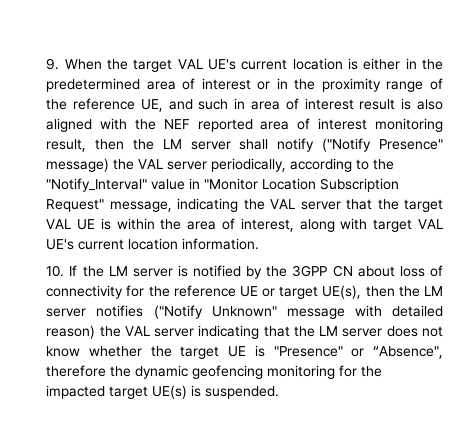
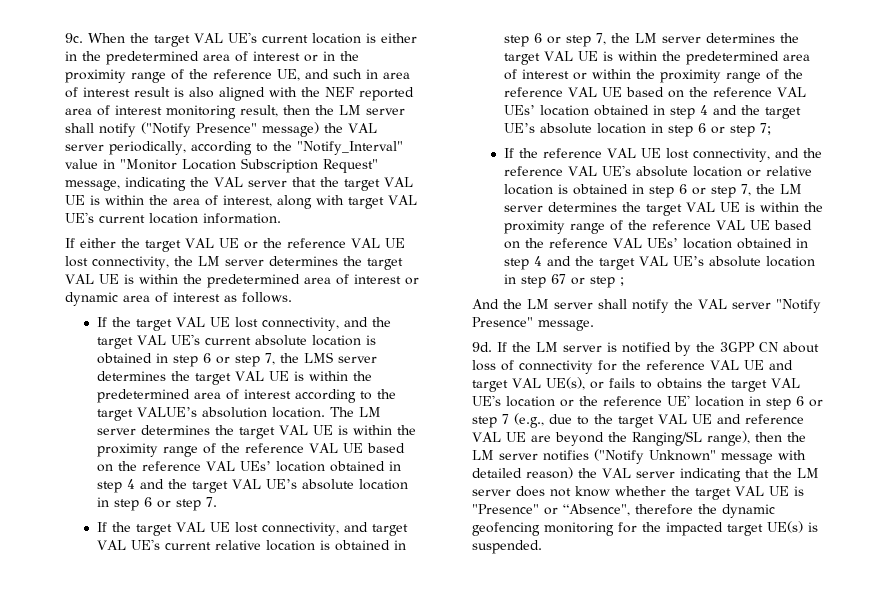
- 9. When the target VAL UE's current location is either in the predetermined area of interest or in the proximity range of the reference UE, and such in area of interest result is also aligned with the NEF reported area of interest monitoring result, then the LM server shall notify ("Notify Presence" message) the VAL server periodically, according to the "Notify_Interval" value in "Monitor Location Subscription Request" message, indicating the VAL server that the target VAL UE is within the area of interest, along with target VAL UE's current location information.
+ 9c. When the target VAL UE's current location is either in the predetermined area of interest or in the proximity range of the reference UE, and such in area of interest result is also aligned with the NEF reported area of interest monitoring result, then the LM server shall notify ("Notify Presence" message) the VAL server periodically, according to the "Notify_Interval" value in "Monitor Location Subscription Request" message, indicating the VAL server that the target VAL UE is within the area of interest, along with target VAL UE's current location information.
- 10. If the LM server is notified by the 3GPP CN about loss of connectivity for the reference UE or target UE(s), then the LM server notifies ("Notify Unknown" message with detailed reason) the VAL server indicating that the LM server does not know whether the target UE is "Presence" or “Absence", therefore the dynamic geofencing monitoring for the impacted target UE(s) is suspended.
+ If either the target VAL UE or the reference VAL UE lost connectivity, the LM server determines the target VAL UE is within the predetermined area of interest or dynamic area of interest as follows.
+ If the target VAL UE lost connectivity, and the target VAL UE's current absolute location is obtained in step 6 or step 7, the LMS server determines the target VAL UE is within the predetermined area of interest according to the target VALUE’s absolution location. The LM server determines the target VAL UE is within the proximity range of the reference VAL UE based on the reference VAL UEs’ location obtained in step 4 and the target VAL UE’s absolute location in step 6 or step 7.
+ If the target VAL UE lost connectivity, and target VAL UE's current relative location is obtained in step 6 or step 7, the LM server determines the target VAL UE is within the predetermined area of interest or within the proximity range of the reference VAL UE based on the reference VAL UEs’ location obtained in step 4 and the target UE’s absolute location in step 6 or step 7;
+ If the reference VAL UE lost connectivity, and the reference VAL UE's absolute location or relative location is obtained in step 6 or step 7, the LM server determines the target VAL UE is within the proximity range of the reference VAL UE based on the reference VAL UEs’ location obtained in step 4 and the target VAL UE’s absolute location in step 67 or step ;
+ And the LM server shall notify the VAL server "Notify Presence" message.
+ 9d. If the LM server is notified by the 3GPP CN about loss of connectivity for the reference VAL UE and target VAL UE(s), or fails to obtains the target VAL UE's location or the reference UE' location in step 6 or step 7 (e.g., due to the target VAL UE and reference VAL UE are beyond the Ranging/SL range), then the LM server notifies ("Notify Unknown" message with detailed reason) the VAL server indicating that the LM server does not know whether the target VAL UE is "Presence" or “Absence", therefore the dynamic geofencing monitoring for the impacted target UE(s) is suspended.

